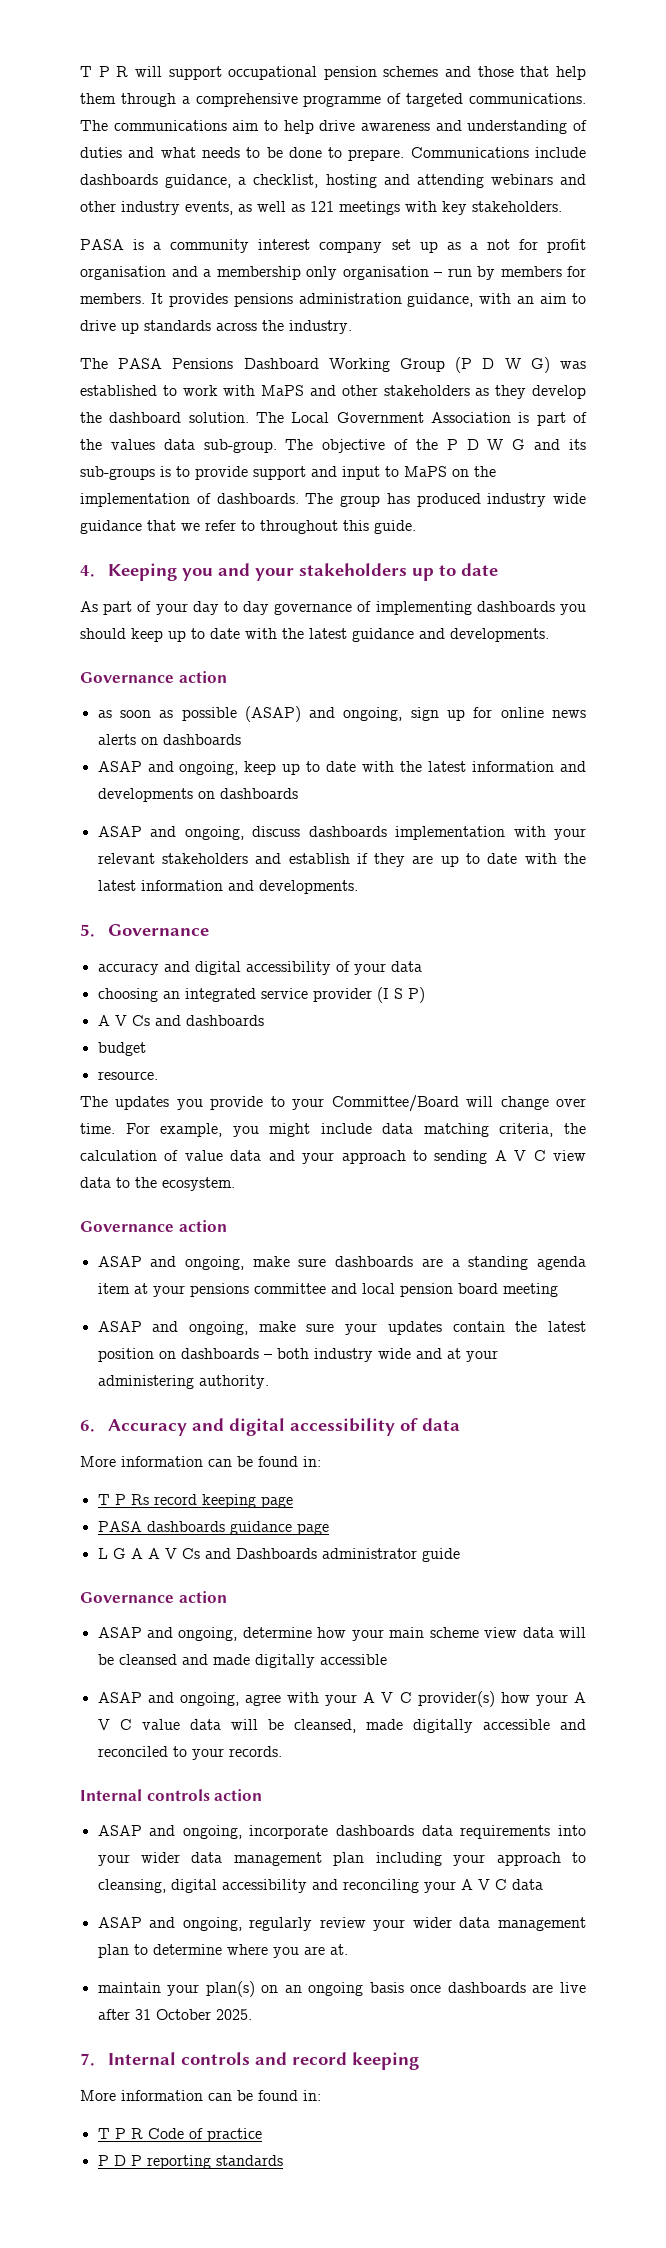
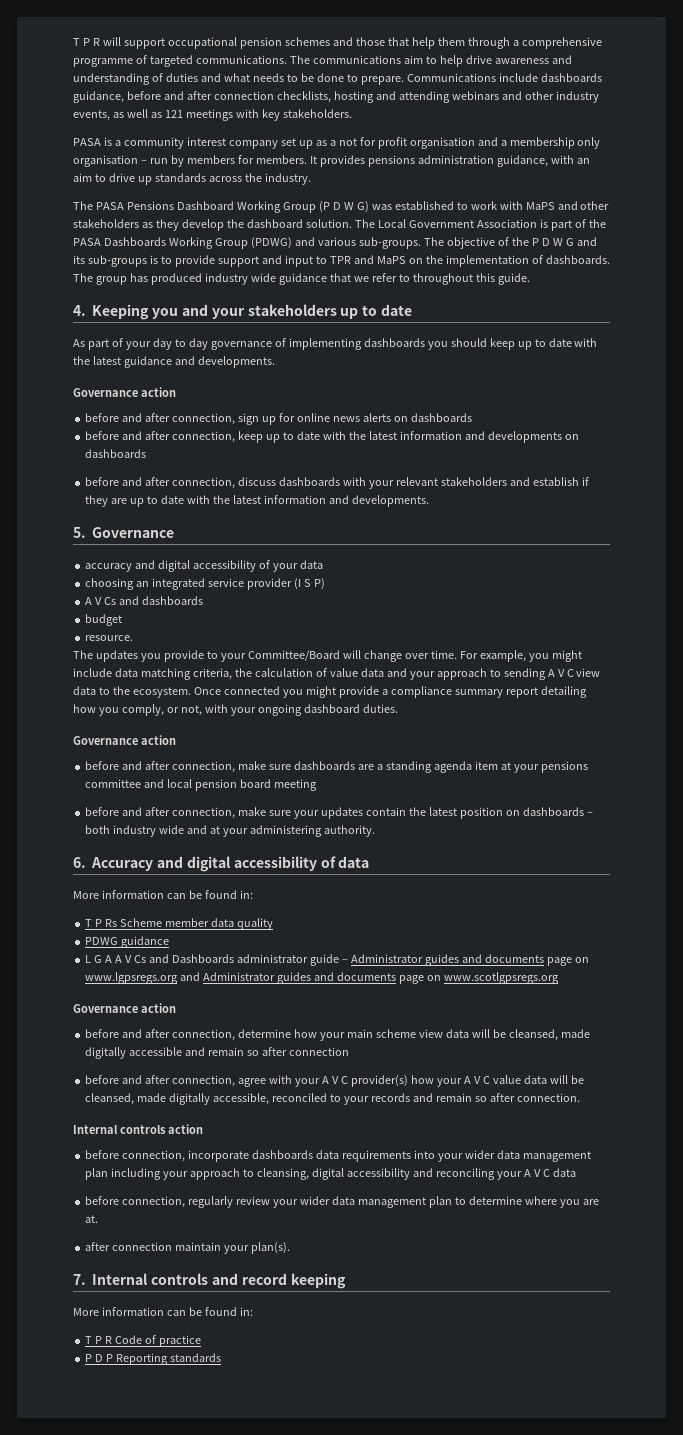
- Communications include dashboards guidance, a checklist, hosting and attending webinars and other industry events, as well as 121 meetings with key stakeholders.
+ Communications include dashboards guidance, before and after connection checklists, hosting and attending webinars and other industry events, as well as 121 meetings with key stakeholders.
- The Local Government Association is part of the values data sub-group.
+ The Local Government Association is part of the PASA Dashboards Working Group (PDWG) and various sub-groups.
- The objective of the P D W G and its sub-groups is to provide support and input to MaPS on the implementation of dashboards.
+ The objective of the P D W G and its sub-groups is to provide support and input to TPR and MaPS on the implementation of dashboards.
- as soon as possible (ASAP) and ongoing, sign up for online news alerts on dashboards
+ before and after connection, sign up for online news alerts on dashboards
- ASAP and ongoing, keep up to date with the latest information and developments on dashboards
+ before and after connection, keep up to date with the latest information and developments on dashboards
- ASAP and ongoing, discuss dashboards implementation with your relevant stakeholders and establish if they are up to date with the latest information and developments.
+ before and after connection, discuss dashboards with your relevant stakeholders and establish if they are up to date with the latest information and developments.
- For example, you might include data matching criteria, the calculation of value data and your approach to sending A V C view data to the ecosystem.
+ For example, you might include data matching criteria, the calculation of value data and your approach to sending A V C view data to the ecosystem. Once connected you might provide a compliance summary report detailing how you comply, or not, with your ongoing dashboard duties.
  Governance action
- ASAP and ongoing, make sure dashboards are a standing agenda item at your pensions committee and local pension board meeting
+ before and after connection, make sure dashboards are a standing agenda item at your pensions committee and local pension board meeting
- ASAP and ongoing, make sure your updates contain the latest position on dashboards – both industry wide and at your administering authority.
+ before and after connection, make sure your updates contain the latest position on dashboards – both industry wide and at your administering authority.
- T P Rs record keeping page
- PASA dashboards guidance page
+ T P Rs Scheme member data quality
+ PDWG guidance
- L G A A V Cs and Dashboards administrator guide
+ L G A A V Cs and Dashboards administrator guide – Administrator guides and documents page on www.lgpsregs.org and Administrator guides and documents page on www.scotlgpsregs.org
  Governance action
- ASAP and ongoing, determine how your main scheme view data will be cleansed and made digitally accessible
- ASAP and ongoing, agree with your A V C provider(s) how your A V C value data will be cleansed, made digitally accessible and reconciled to your records.
+ before and after connection, determine how your main scheme view data will be cleansed, made digitally accessible and remain so after connection
+ before and after connection, agree with your A V C provider(s) how your A V C value data will be cleansed, made digitally accessible, reconciled to your records and remain so after connection.
- ASAP and ongoing, incorporate dashboards data requirements into your wider data management plan including your approach to cleansing, digital accessibility and reconciling your A V C data
+ before connection, incorporate dashboards data requirements into your wider data management plan including your approach to cleansing, digital accessibility and reconciling your A V C data
- ASAP and ongoing, regularly review your wider data management plan to determine where you are at.
+ before connection, regularly review your wider data management plan to determine where you are at.
- maintain your plan(s) on an ongoing basis once dashboards are live after 31 October 2025.
+ after connection maintain your plan(s).
- P D P reporting standards
+ P D P Reporting standards

